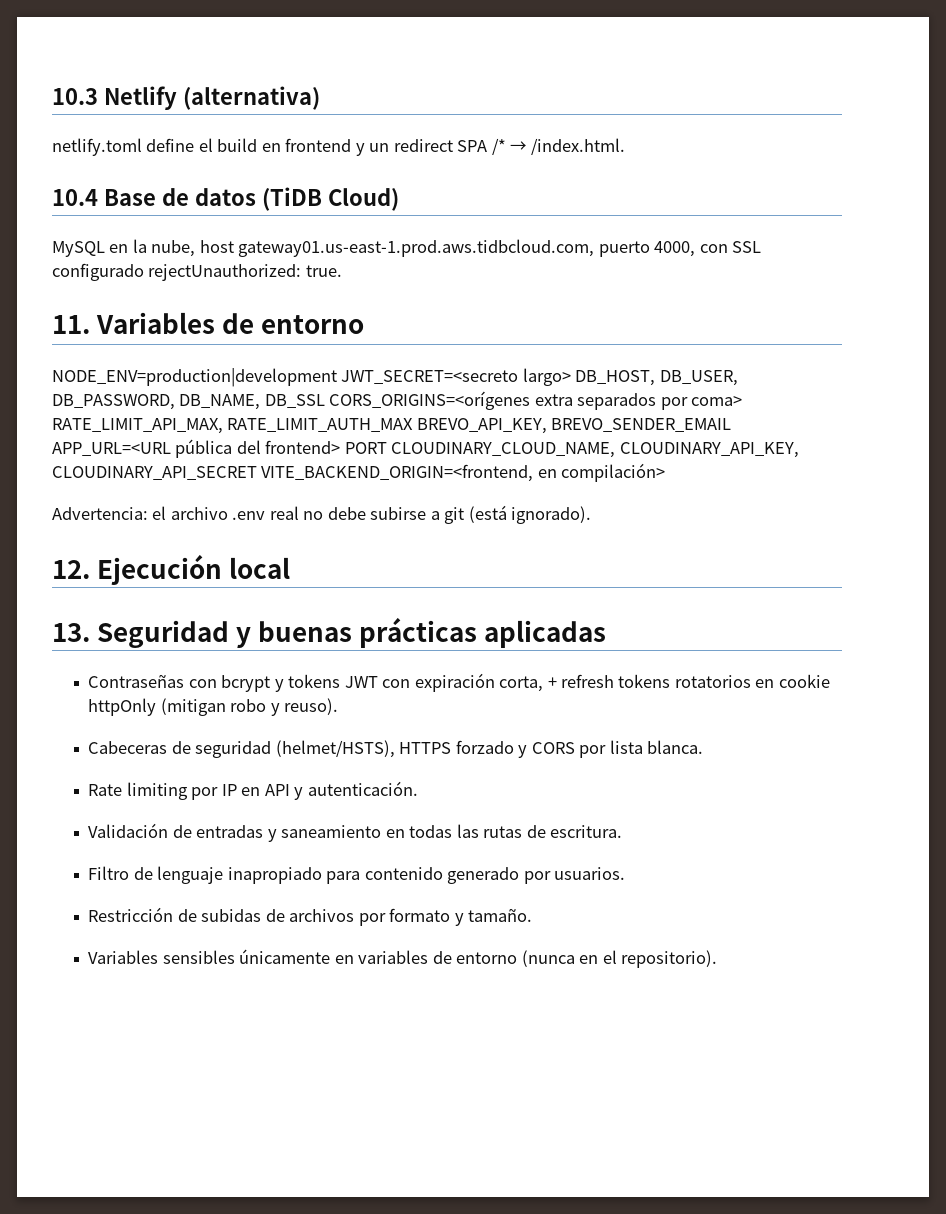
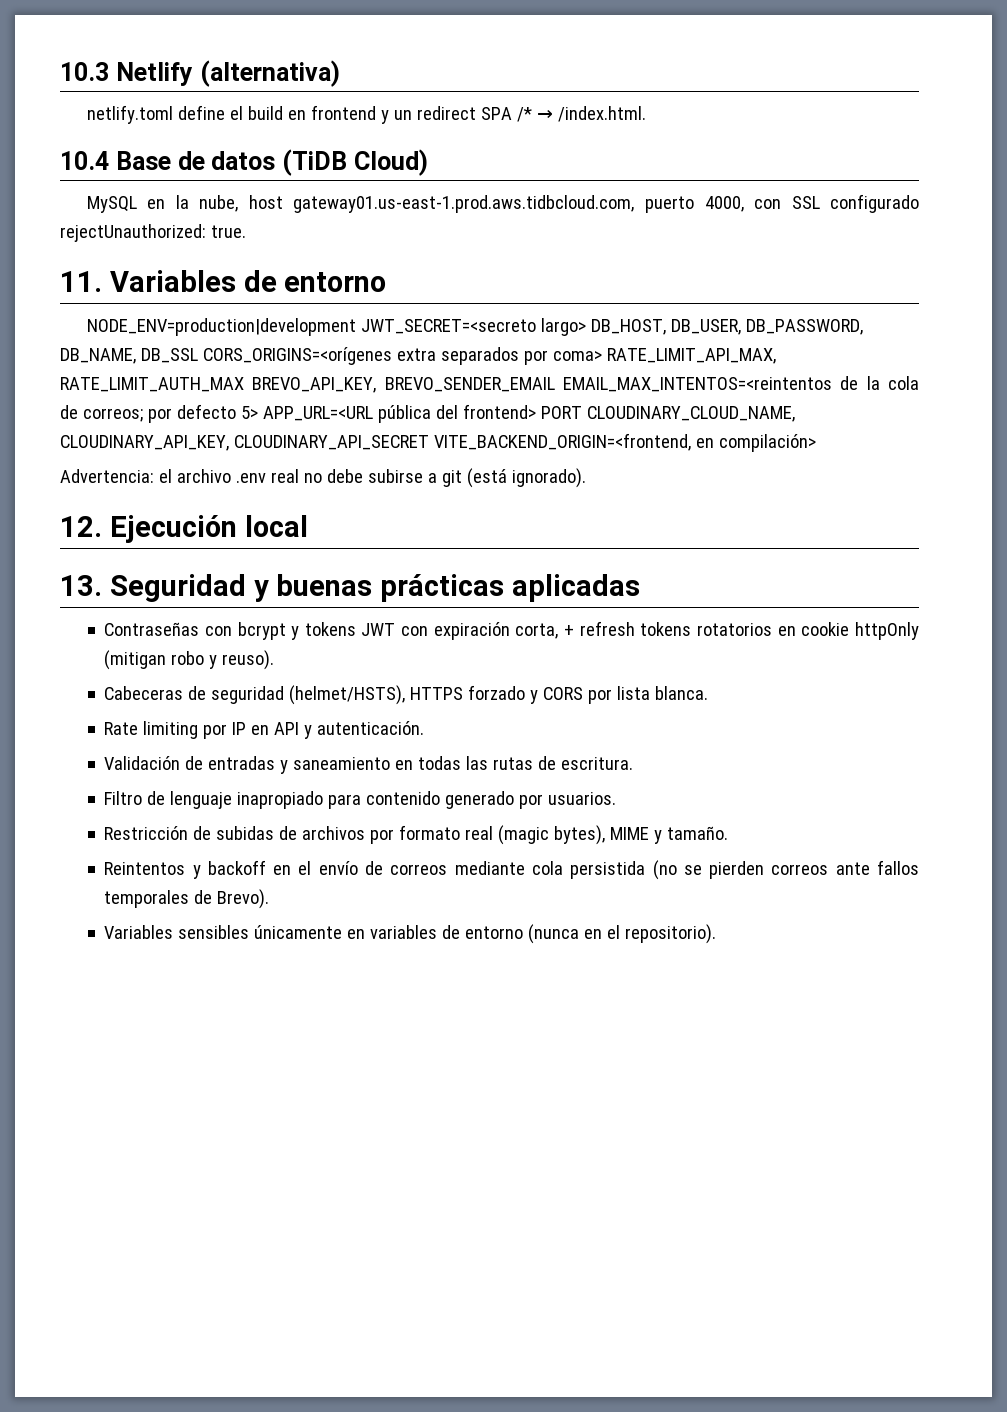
- NODE_ENV=production|development JWT_SECRET=<secreto largo> DB_HOST, DB_USER, DB_PASSWORD, DB_NAME, DB_SSL CORS_ORIGINS=<orígenes extra separados por coma> RATE_LIMIT_API_MAX, RATE_LIMIT_AUTH_MAX BREVO_API_KEY, BREVO_SENDER_EMAIL APP_URL=<URL pública del frontend> PORT CLOUDINARY_CLOUD_NAME, CLOUDINARY_API_KEY, CLOUDINARY_API_SECRET VITE_BACKEND_ORIGIN=<frontend, en compilación>
+ NODE_ENV=production|development JWT_SECRET=<secreto largo> DB_HOST, DB_USER, DB_PASSWORD, DB_NAME, DB_SSL CORS_ORIGINS=<orígenes extra separados por coma> RATE_LIMIT_API_MAX, RATE_LIMIT_AUTH_MAX BREVO_API_KEY, BREVO_SENDER_EMAIL EMAIL_MAX_INTENTOS=<reintentos de la cola de correos; por defecto 5> APP_URL=<URL pública del frontend> PORT CLOUDINARY_CLOUD_NAME, CLOUDINARY_API_KEY, CLOUDINARY_API_SECRET VITE_BACKEND_ORIGIN=<frontend, en compilación>
- Restricción de subidas de archivos por formato y tamaño.
+ Restricción de subidas de archivos por formato real (magic bytes), MIME y tamaño.
+ Reintentos y backoff en el envío de correos mediante cola persistida (no se pierden correos ante fallos temporales de Brevo).

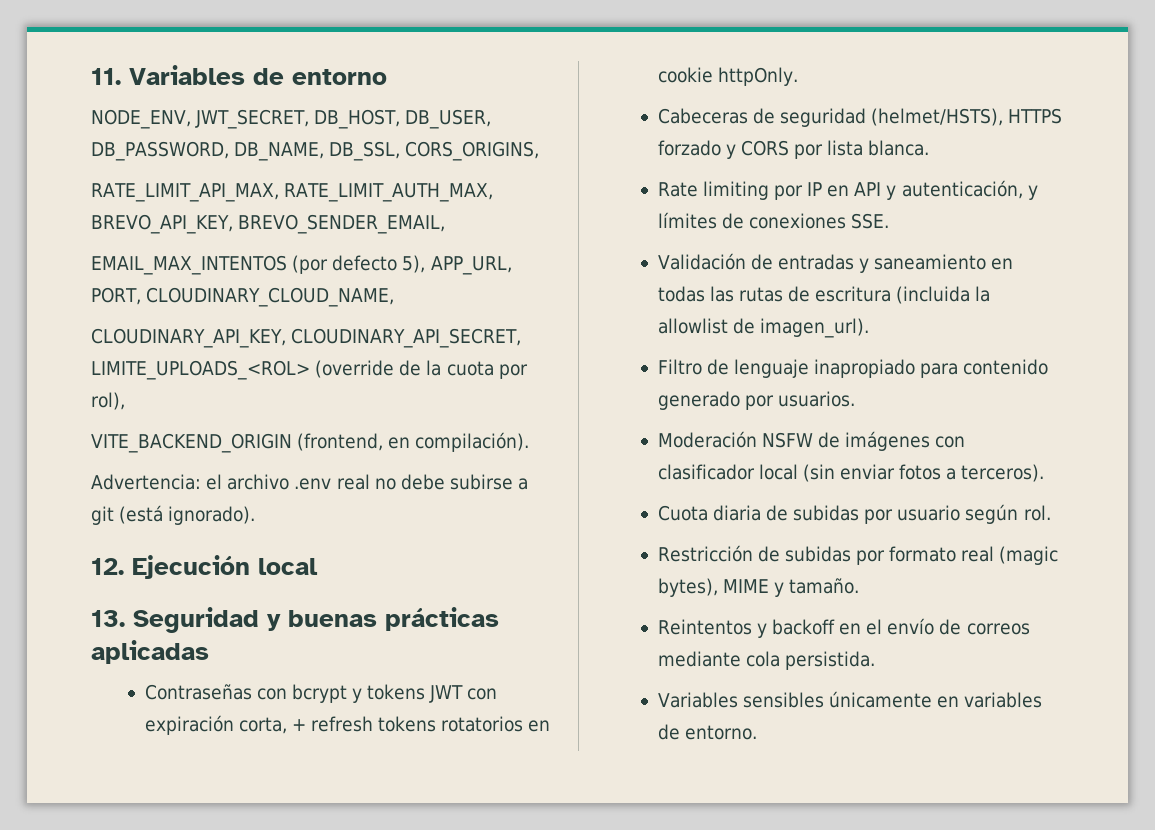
- 10.3 Netlify (alternativa)
- netlify.toml define el build en frontend y un redirect SPA /* → /index.html.
- 10.4 Base de datos (TiDB Cloud)
- MySQL en la nube, host gateway01.us-east-1.prod.aws.tidbcloud.com, puerto 4000, con SSL configurado rejectUnauthorized: true.
- NODE_ENV=production|development JWT_SECRET=<secreto largo> DB_HOST, DB_USER, DB_PASSWORD, DB_NAME, DB_SSL CORS_ORIGINS=<orígenes extra separados por coma> RATE_LIMIT_API_MAX, RATE_LIMIT_AUTH_MAX BREVO_API_KEY, BREVO_SENDER_EMAIL EMAIL_MAX_INTENTOS=<reintentos de la cola de correos; por defecto 5> APP_URL=<URL pública del frontend> PORT CLOUDINARY_CLOUD_NAME, CLOUDINARY_API_KEY, CLOUDINARY_API_SECRET VITE_BACKEND_ORIGIN=<frontend, en compilación>
+ NODE_ENV, JWT_SECRET, DB_HOST, DB_USER, DB_PASSWORD, DB_NAME, DB_SSL, CORS_ORIGINS,
+ RATE_LIMIT_API_MAX, RATE_LIMIT_AUTH_MAX, BREVO_API_KEY, BREVO_SENDER_EMAIL,
+ EMAIL_MAX_INTENTOS (por defecto 5), APP_URL, PORT, CLOUDINARY_CLOUD_NAME,
+ CLOUDINARY_API_KEY, CLOUDINARY_API_SECRET, LIMITE_UPLOADS_<ROL> (override de la cuota por rol),
+ VITE_BACKEND_ORIGIN (frontend, en compilación).
- Contraseñas con bcrypt y tokens JWT con expiración corta, + refresh tokens rotatorios en cookie httpOnly (mitigan robo y reuso).
+ Contraseñas con bcrypt y tokens JWT con expiración corta, + refresh tokens rotatorios en cookie httpOnly.
- Rate limiting por IP en API y autenticación.
+ Rate limiting por IP en API y autenticación, y límites de conexiones SSE.
- Validación de entradas y saneamiento en todas las rutas de escritura.
+ Validación de entradas y saneamiento en todas las rutas de escritura (incluida la allowlist de imagen_url).
+ Moderación NSFW de imágenes con clasificador local (sin enviar fotos a terceros).
+ Cuota diaria de subidas por usuario según rol.
- Restricción de subidas de archivos por formato real (magic bytes), MIME y tamaño.
+ Restricción de subidas por formato real (magic bytes), MIME y tamaño.
- Reintentos y backoff en el envío de correos mediante cola persistida (no se pierden correos ante fallos temporales de Brevo).
+ Reintentos y backoff en el envío de correos mediante cola persistida.
- Variables sensibles únicamente en variables de entorno (nunca en el repositorio).
+ Variables sensibles únicamente en variables de entorno.

